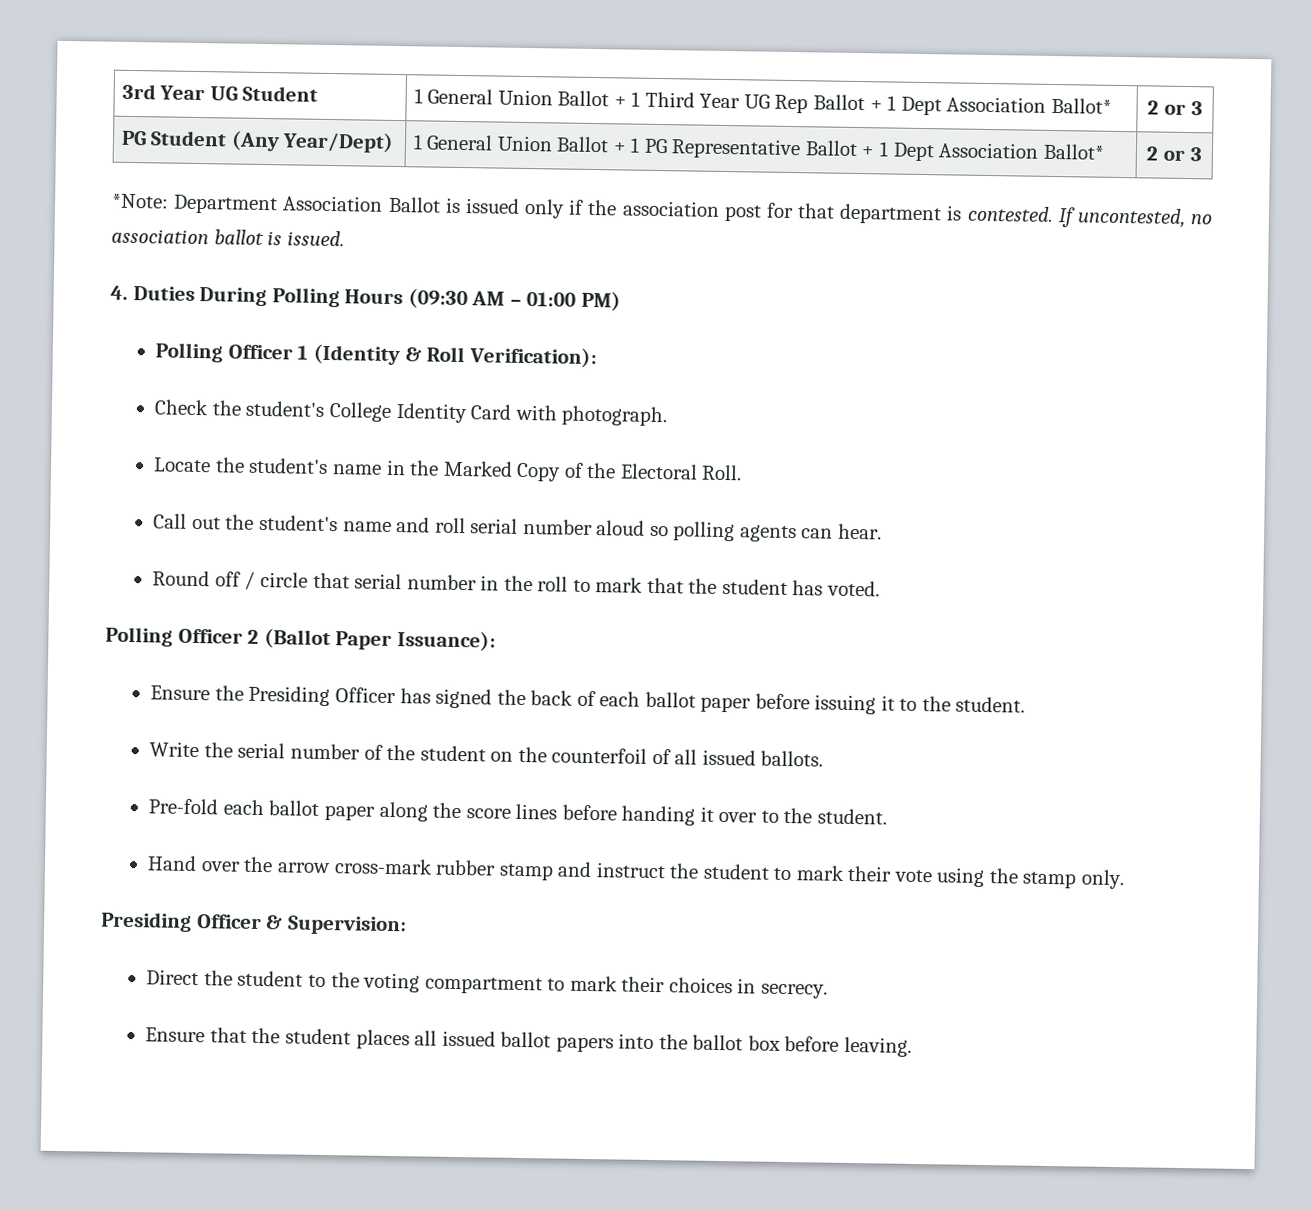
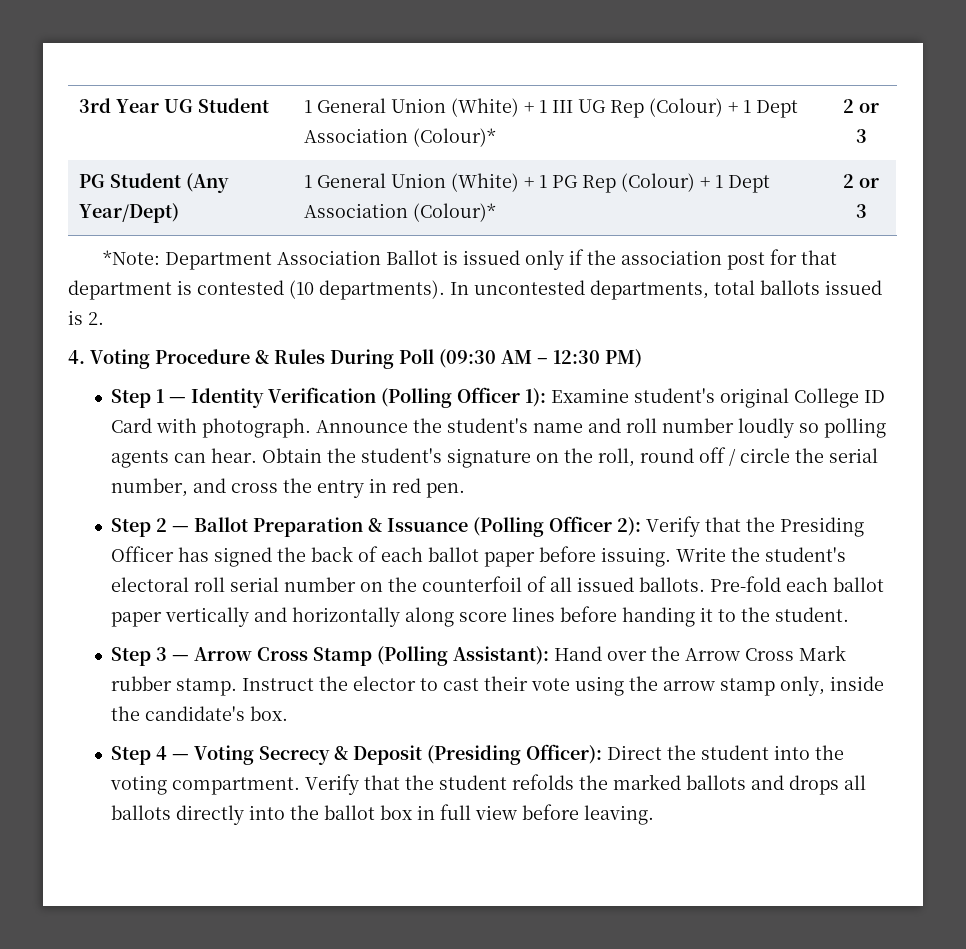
- 3rd Year UG Student | 1 General Union Ballot + 1 Third Year UG Rep Ballot + 1 Dept Association Ballot* | 2 or 3
+ 3rd Year UG Student | 1 General Union (White) + 1 III UG Rep (Colour) + 1 Dept Association (Colour)* | 2 or 3
- PG Student (Any Year/Dept) | 1 General Union Ballot + 1 PG Representative Ballot + 1 Dept Association Ballot* | 2 or 3
+ PG Student (Any Year/Dept) | 1 General Union (White) + 1 PG Rep (Colour) + 1 Dept Association (Colour)* | 2 or 3
- *Note: Department Association Ballot is issued only if the association post for that department is contested. If uncontested, no association ballot is issued.
- 4. Duties During Polling Hours (09:30 AM – 01:00 PM)
+ *Note: Department Association Ballot is issued only if the association post for that department is contested (10 departments). In uncontested departments, total ballots issued is 2.
+ 4. Voting Procedure & Rules During Poll (09:30 AM – 12:30 PM)
- Polling Officer 1 (Identity & Roll Verification):
- Check the student's College Identity Card with photograph.
- Locate the student's name in the Marked Copy of the Electoral Roll.
- Call out the student's name and roll serial number aloud so polling agents can hear.
- Round off / circle that serial number in the roll to mark that the student has voted.
- Polling Officer 2 (Ballot Paper Issuance):
- Ensure the Presiding Officer has signed the back of each ballot paper before issuing it to the student.
- Write the serial number of the student on the counterfoil of all issued ballots.
- Pre-fold each ballot paper along the score lines before handing it over to the student.
- Hand over the arrow cross-mark rubber stamp and instruct the student to mark their vote using the stamp only.
- Presiding Officer & Supervision:
- Direct the student to the voting compartment to mark their choices in secrecy.
- Ensure that the student places all issued ballot papers into the ballot box before leaving.
+ Step 1 — Identity Verification (Polling Officer 1): Examine student's original College ID Card with photograph. Announce the student's name and roll number loudly so polling agents can hear. Obtain the student's signature on the roll, round off / circle the serial number, and cross the entry in red pen.
+ Step 2 — Ballot Preparation & Issuance (Polling Officer 2): Verify that the Presiding Officer has signed the back of each ballot paper before issuing. Write the student's electoral roll serial number on the counterfoil of all issued ballots. Pre-fold each ballot paper vertically and horizontally along score lines before handing it to the student.
+ Step 3 — Arrow Cross Stamp (Polling Assistant): Hand over the Arrow Cross Mark rubber stamp. Instruct the elector to cast their vote using the arrow stamp only, inside the candidate's box.
+ Step 4 — Voting Secrecy & Deposit (Presiding Officer): Direct the student into the voting compartment. Verify that the student refolds the marked ballots and drops all ballots directly into the ballot box in full view before leaving.

